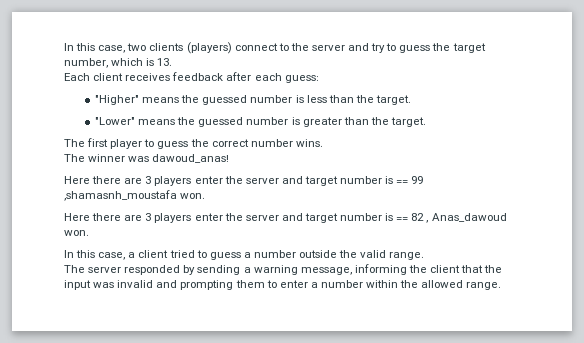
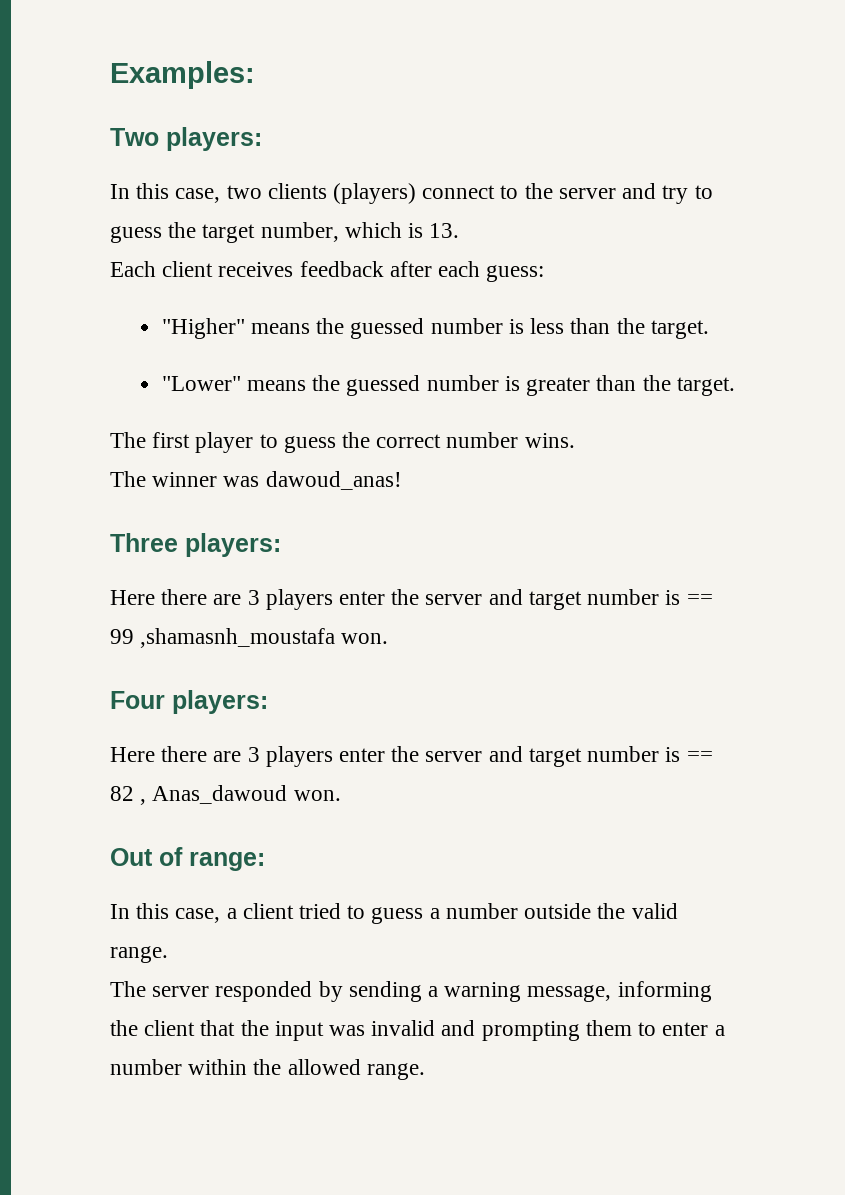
+ Examples:
+ Two players:
+ Three players:
+ Four players:
+ Out of range:

